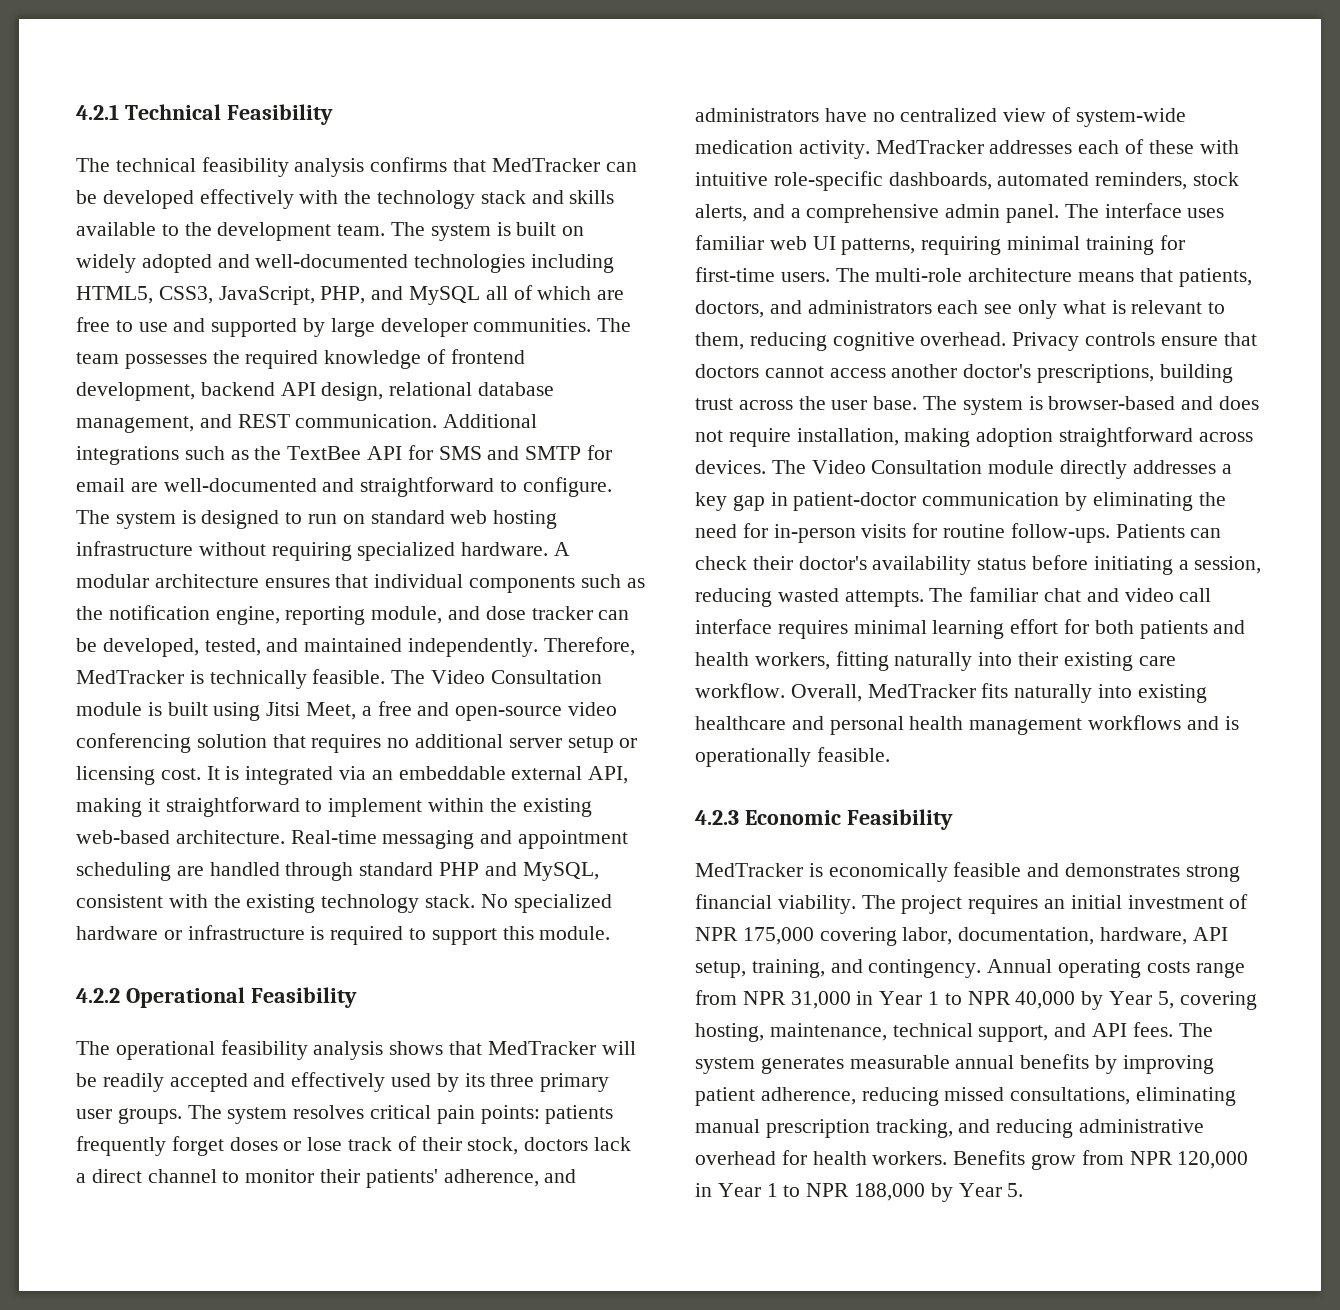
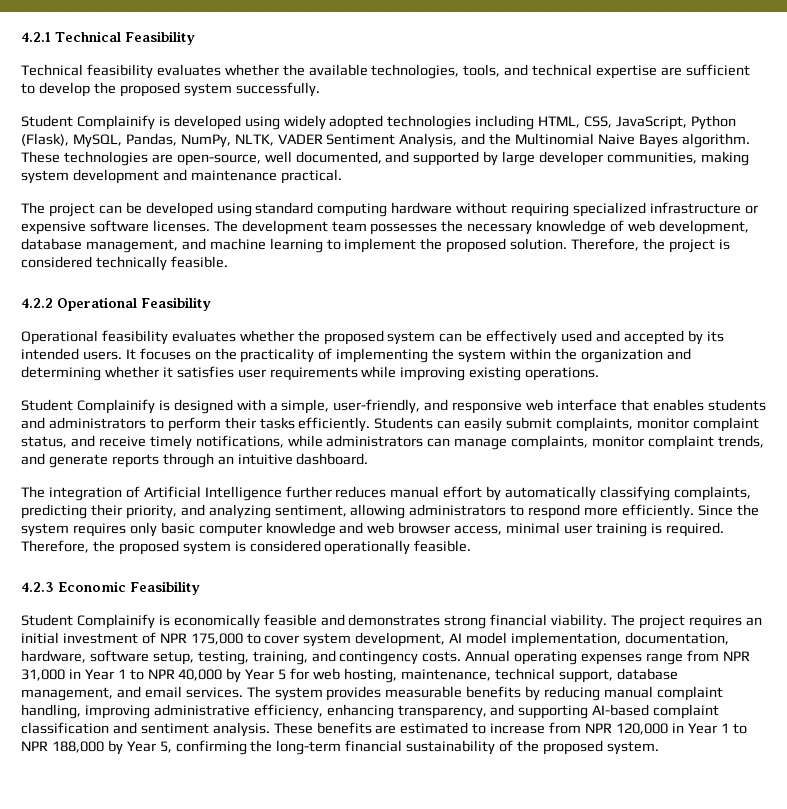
- The technical feasibility analysis confirms that MedTracker can be developed effectively with the technology stack and skills available to the development team. The system is built on widely adopted and well-documented technologies including HTML5, CSS3, JavaScript, PHP, and MySQL all of which are free to use and supported by large developer communities. The team possesses the required knowledge of frontend development, backend API design, relational database management, and REST communication. Additional integrations such as the TextBee API for SMS and SMTP for email are well-documented and straightforward to configure. The system is designed to run on standard web hosting infrastructure without requiring specialized hardware. A modular architecture ensures that individual components such as the notification engine, reporting module, and dose tracker can be developed, tested, and maintained independently. Therefore, MedTracker is technically feasible. The Video Consultation module is built using Jitsi Meet, a free and open-source video conferencing solution that requires no additional server setup or licensing cost. It is integrated via an embeddable external API, making it straightforward to implement within the existing web-based architecture. Real-time messaging and appointment scheduling are handled through standard PHP and MySQL, consistent with the existing technology stack. No specialized hardware or infrastructure is required to support this module.
+ Technical feasibility evaluates whether the available technologies, tools, and technical expertise are sufficient to develop the proposed system successfully.
+ Student Complainify is developed using widely adopted technologies including HTML, CSS, JavaScript, Python (Flask), MySQL, Pandas, NumPy, NLTK, VADER Sentiment Analysis, and the Multinomial Naive Bayes algorithm. These technologies are open-source, well documented, and supported by large developer communities, making system development and maintenance practical.
+ The project can be developed using standard computing hardware without requiring specialized infrastructure or expensive software licenses. The development team possesses the necessary knowledge of web development, database management, and machine learning to implement the proposed solution. Therefore, the project is considered technically feasible.
  4.2.2 Operational Feasibility
- The operational feasibility analysis shows that MedTracker will be readily accepted and effectively used by its three primary user groups. The system resolves critical pain points: patients frequently forget doses or lose track of their stock, doctors lack a direct channel to monitor their patients' adherence, and administrators have no centralized view of system-wide medication activity. MedTracker addresses each of these with intuitive role-specific dashboards, automated reminders, stock alerts, and a comprehensive admin panel. The interface uses familiar web UI patterns, requiring minimal training for first-time users. The multi-role architecture means that patients, doctors, and administrators each see only what is relevant to them, reducing cognitive overhead. Privacy controls ensure that doctors cannot access another doctor's prescriptions, building trust across the user base. The system is browser-based and does not require installation, making adoption straightforward across devices. The Video Consultation module directly addresses a key gap in patient-doctor communication by eliminating the need for in-person visits for routine follow-ups. Patients can check their doctor's availability status before initiating a session, reducing wasted attempts. The familiar chat and video call interface requires minimal learning effort for both patients and health workers, fitting naturally into their existing care workflow. Overall, MedTracker fits naturally into existing healthcare and personal health management workflows and is operationally feasible.
+ Operational feasibility evaluates whether the proposed system can be effectively used and accepted by its intended users. It focuses on the practicality of implementing the system within the organization and determining whether it satisfies user requirements while improving existing operations.
+ Student Complainify is designed with a simple, user-friendly, and responsive web interface that enables students and administrators to perform their tasks efficiently. Students can easily submit complaints, monitor complaint status, and receive timely notifications, while administrators can manage complaints, monitor complaint trends, and generate reports through an intuitive dashboard.
+ The integration of Artificial Intelligence further reduces manual effort by automatically classifying complaints, predicting their priority, and analyzing sentiment, allowing administrators to respond more efficiently. Since the system requires only basic computer knowledge and web browser access, minimal user training is required. Therefore, the proposed system is considered operationally feasible.
- MedTracker is economically feasible and demonstrates strong financial viability.
+ Student Complainify is economically feasible and demonstrates strong financial viability.
- The project requires an initial investment of NPR 175,000 covering labor, documentation, hardware, API setup, training, and contingency.
+ The project requires an initial investment of NPR 175,000 to cover system development, AI model implementation, documentation, hardware, software setup, testing, training, and contingency costs.
- Annual operating costs range from NPR 31,000 in Year 1 to NPR 40,000 by Year 5, covering hosting, maintenance, technical support, and API fees. The system generates measurable annual benefits by improving patient adherence, reducing missed consultations, eliminating manual prescription tracking, and reducing administrative overhead for health workers. Benefits grow from NPR 120,000 in Year 1 to NPR 188,000 by Year 5.
+ Annual operating expenses range from NPR 31,000 in Year 1 to NPR 40,000 by Year 5 for web hosting, maintenance, technical support, database management, and email services. The system provides measurable benefits by reducing manual complaint handling, improving administrative efficiency, enhancing transparency, and supporting AI-based complaint classification and sentiment analysis. These benefits are estimated to increase from NPR 120,000 in Year 1 to NPR 188,000 by Year 5, confirming the long-term financial sustainability of the proposed system.

